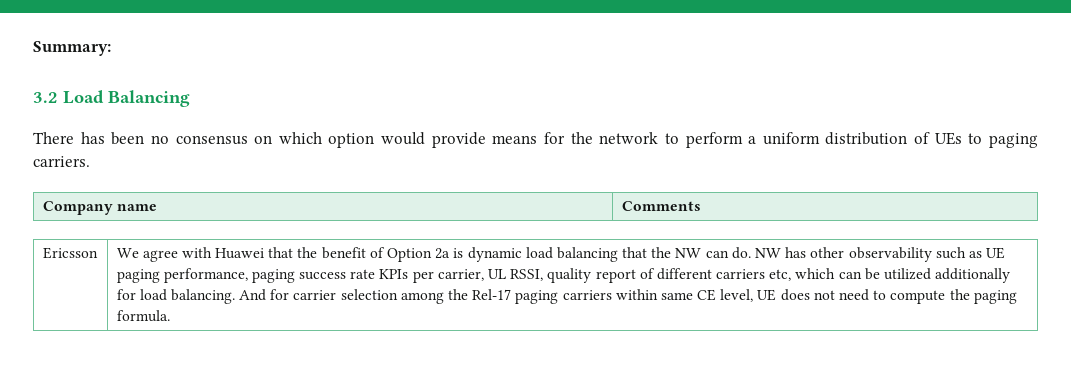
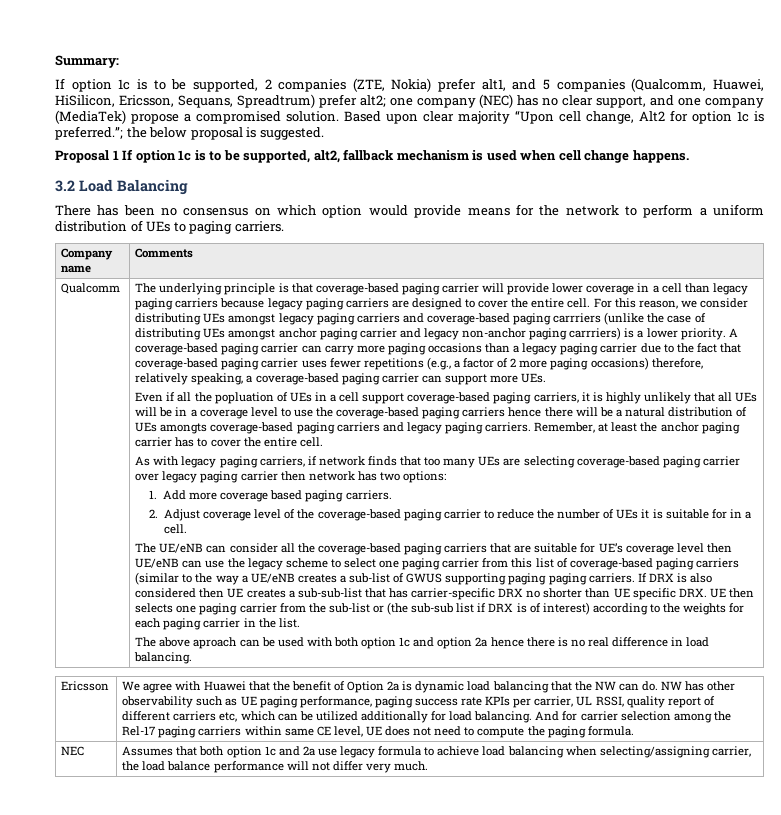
+ If option 1c is to be supported, 2 companies (ZTE, Nokia) prefer alt1, and 5 companies (Qualcomm, Huawei, HiSilicon, Ericsson, Sequans, Spreadtrum) prefer alt2; one company (NEC) has no clear support, and one company (MediaTek) propose a compromised solution. Based upon clear majority “Upon cell change, Alt2 for option 1c is preferred.”; the below proposal is suggested.
+ Proposal 1 If option 1c is to be supported, alt2, fallback mechanism is used when cell change happens.
+ Qualcomm | The underlying principle is that coverage-based paging carrier will provide lower coverage in a cell than legacy paging carriers because legacy paging carriers are designed to cover the entire cell. For this reason, we consider distributing UEs amongst legacy paging carriers and coverage-based paging carrriers (unlike the case of distributing UEs amongst anchor paging carrier and legacy non-anchor paging carrriers) is a lower priority. A coverage-based paging carrier can carry more paging occasions than a legacy paging carrier due to the fact that coverage-based paging carrier uses fewer repetitions (e.g., a factor of 2 more paging occasions) therefore, relatively speaking, a coverage-based paging carrier can support more UEs.
+ Even if all the popluation of UEs in a cell support coverage-based paging carriers, it is highly unlikely that all UEs will be in a coverage level to use the coverage-based paging carriers hence there will be a natural distribution of UEs amongts coverage-based paging carriers and legacy paging carriers. Remember, at least the anchor paging carrier has to cover the entire cell.
+ As with legacy paging carriers, if network finds that too many UEs are selecting coverage-based paging carrier over legacy paging carrier then network has two options:
+ 1. Add more coverage based paging carriers.
+ 2. Adjust coverage level of the coverage-based paging carrier to reduce the number of UEs it is suitable for in a cell.
+ The UE/eNB can consider all the coverage-based paging carriers that are suitable for UE’s coverage level then UE/eNB can use the legacy scheme to select one paging carrier from this list of coverage-based paging carriers (similar to the way a UE/eNB creates a sub-list of GWUS supporting paging paging carriers. If DRX is also considered then UE creates a sub-sub-list that has carrier-specific DRX no shorter than UE specific DRX. UE then selects one paging carrier from the sub-list or (the sub-sub list if DRX is of interest) according to the weights for each paging carrier in the list.
+ The above aproach can be used with both option 1c and option 2a hence there is no real difference in load balancing.
+ NEC | Assumes that both option 1c and 2a use legacy formula to achieve load balancing when selecting/assigning carrier, the load balance performance will not differ very much.

